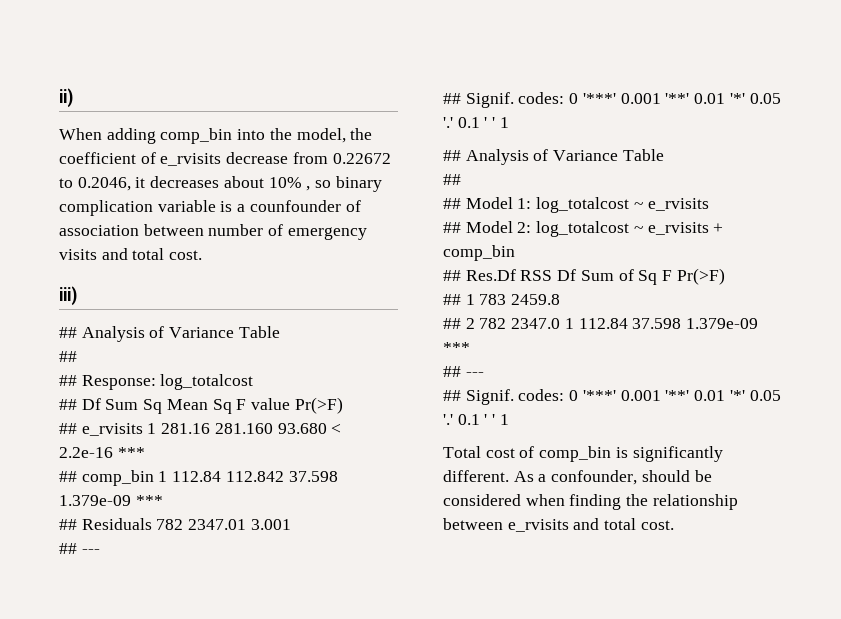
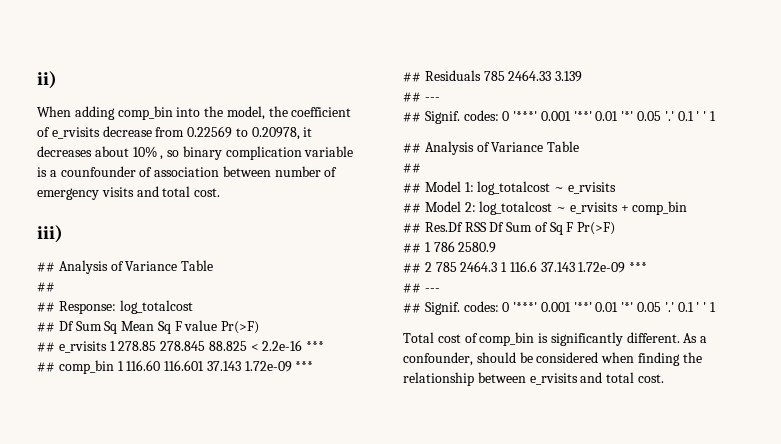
- When adding comp_bin into the model, the coefficient of e_rvisits decrease from 0.22672 to 0.2046, it decreases about 10% , so binary complication variable is a counfounder of association between number of emergency visits and total cost.
+ When adding comp_bin into the model, the coefficient of e_rvisits decrease from 0.22569 to 0.20978, it decreases about 10% , so binary complication variable is a counfounder of association between number of emergency visits and total cost.
- ## e_rvisits 1 281.16 281.160 93.680 < 2.2e-16 ***
+ ## e_rvisits 1 278.85 278.845 88.825 < 2.2e-16 ***
- ## comp_bin 1 112.84 112.842 37.598 1.379e-09 ***
+ ## comp_bin 1 116.60 116.601 37.143 1.72e-09 ***
- ## Residuals 782 2347.01 3.001
+ ## Residuals 785 2464.33 3.139
- ## 1 783 2459.8
+ ## 1 786 2580.9
- ## 2 782 2347.0 1 112.84 37.598 1.379e-09 ***
+ ## 2 785 2464.3 1 116.6 37.143 1.72e-09 ***

